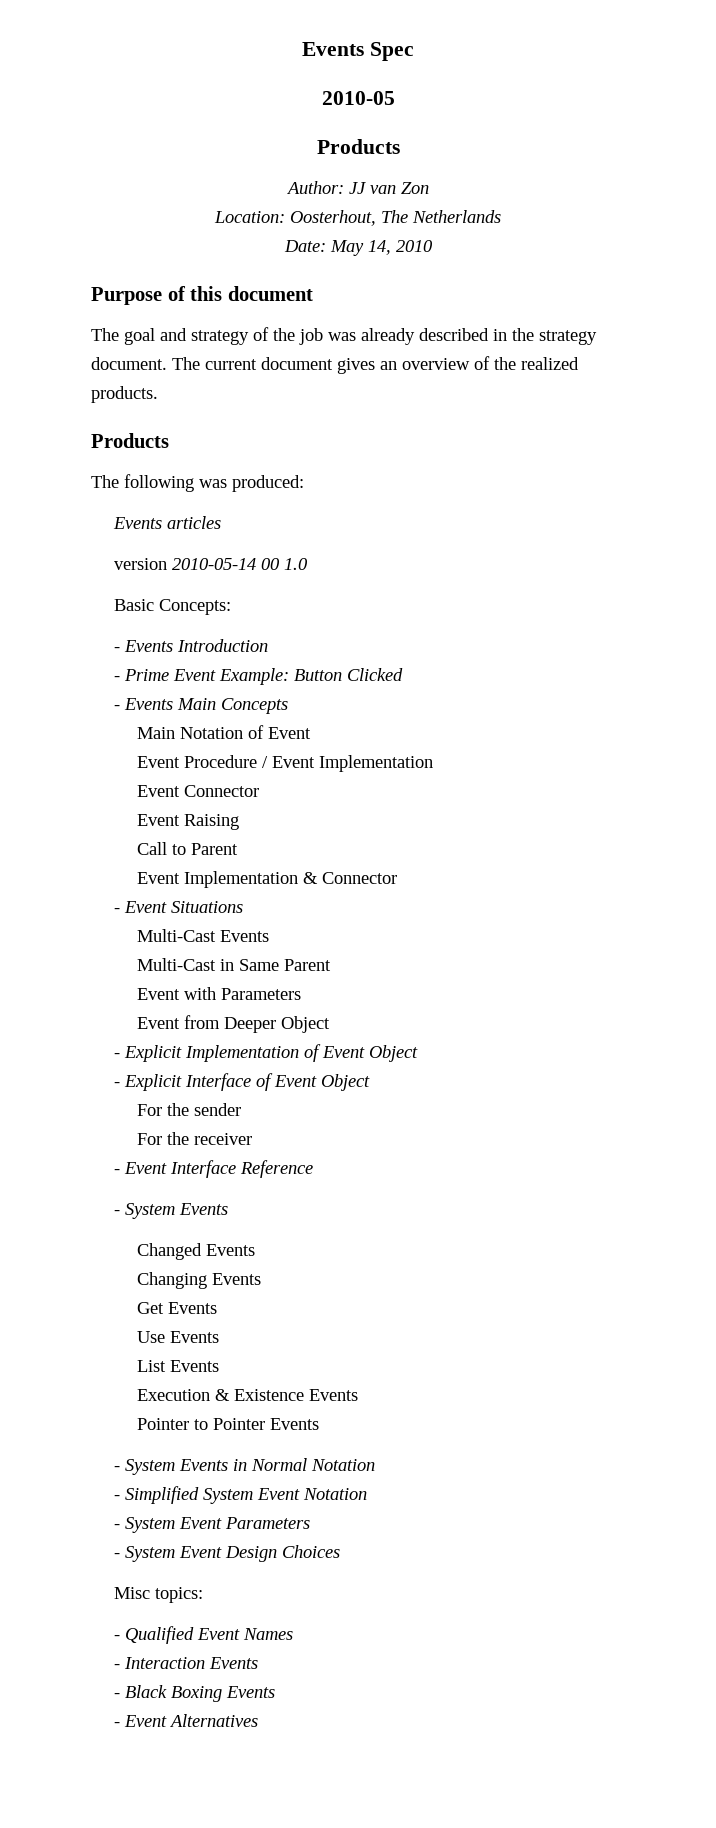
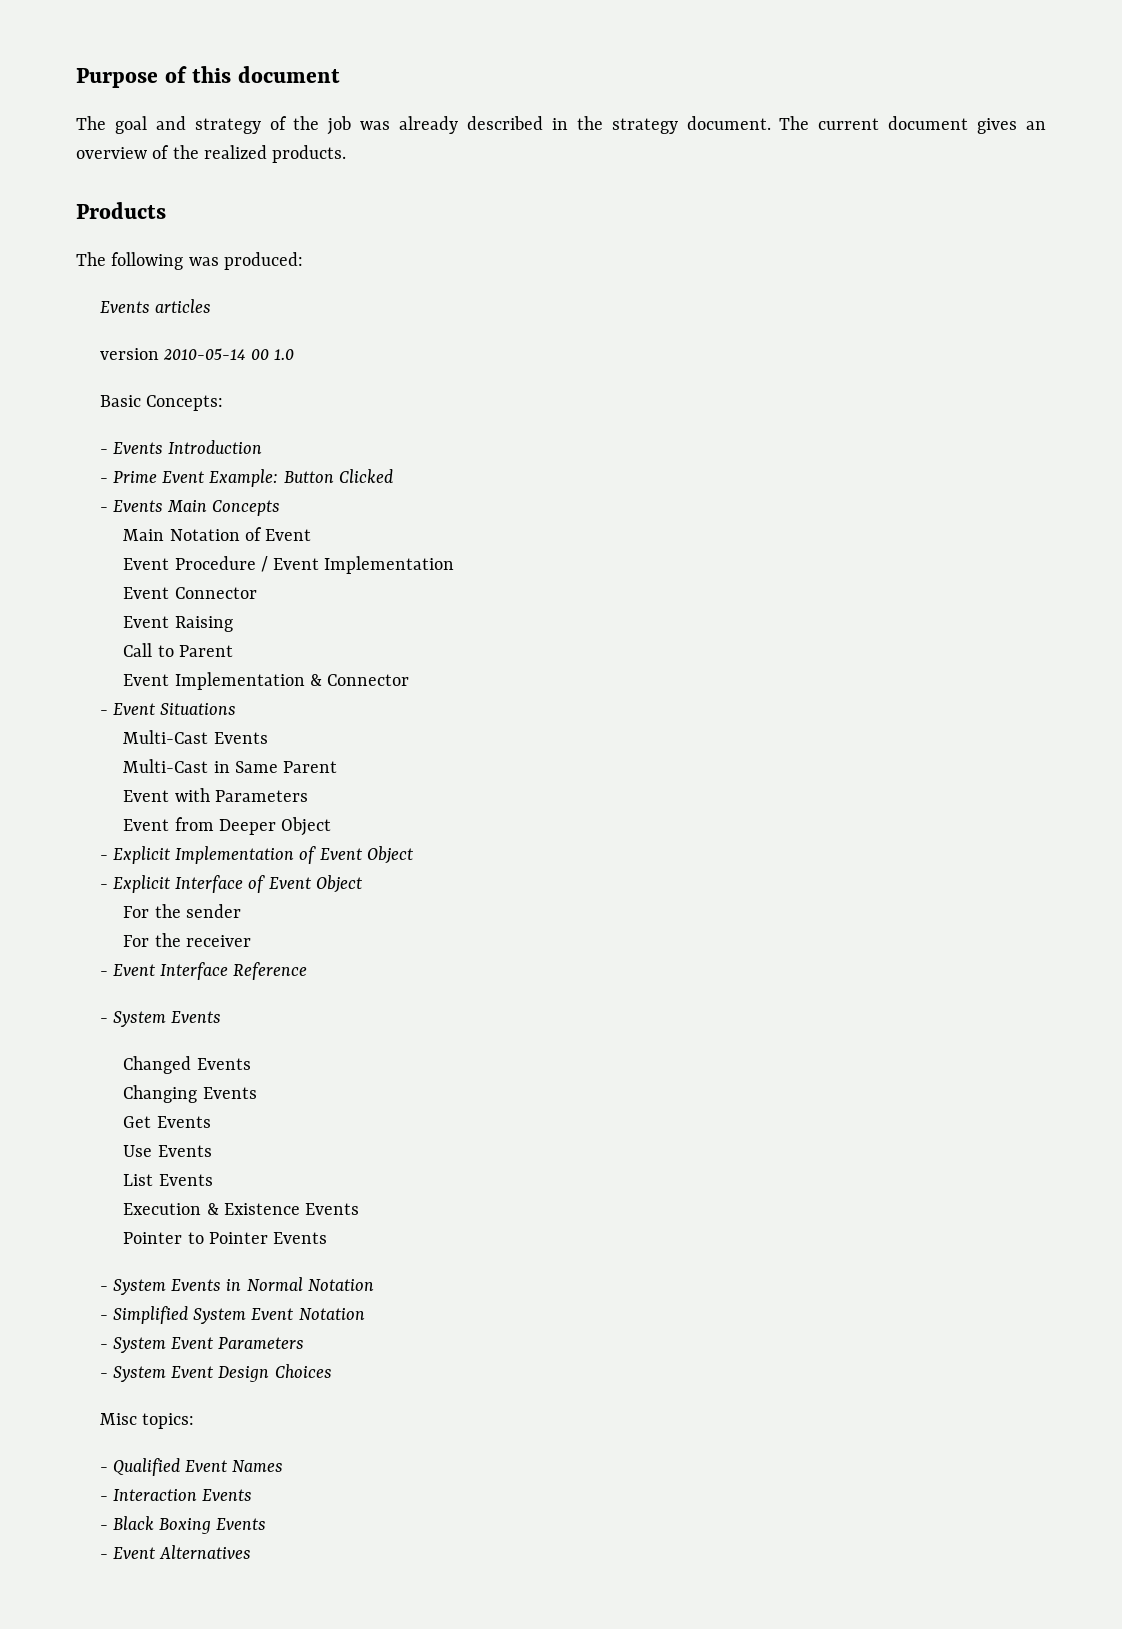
- Events Spec
- 2010-05
- Products
- Author: JJ van Zon
- Location: Oosterhout, The Netherlands
- Date: May 14, 2010

